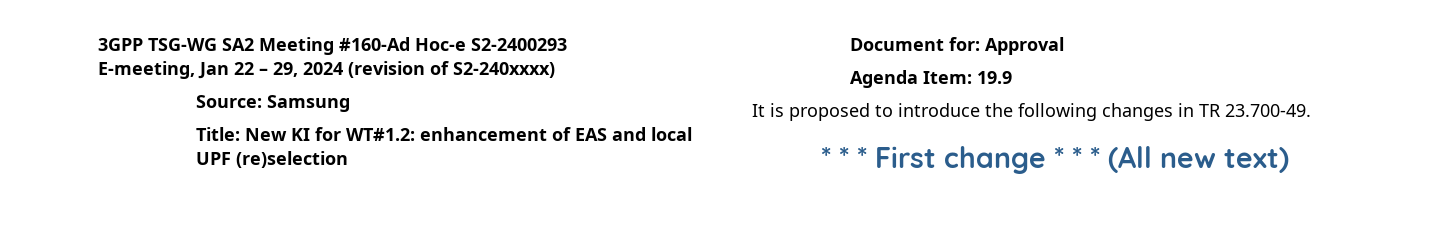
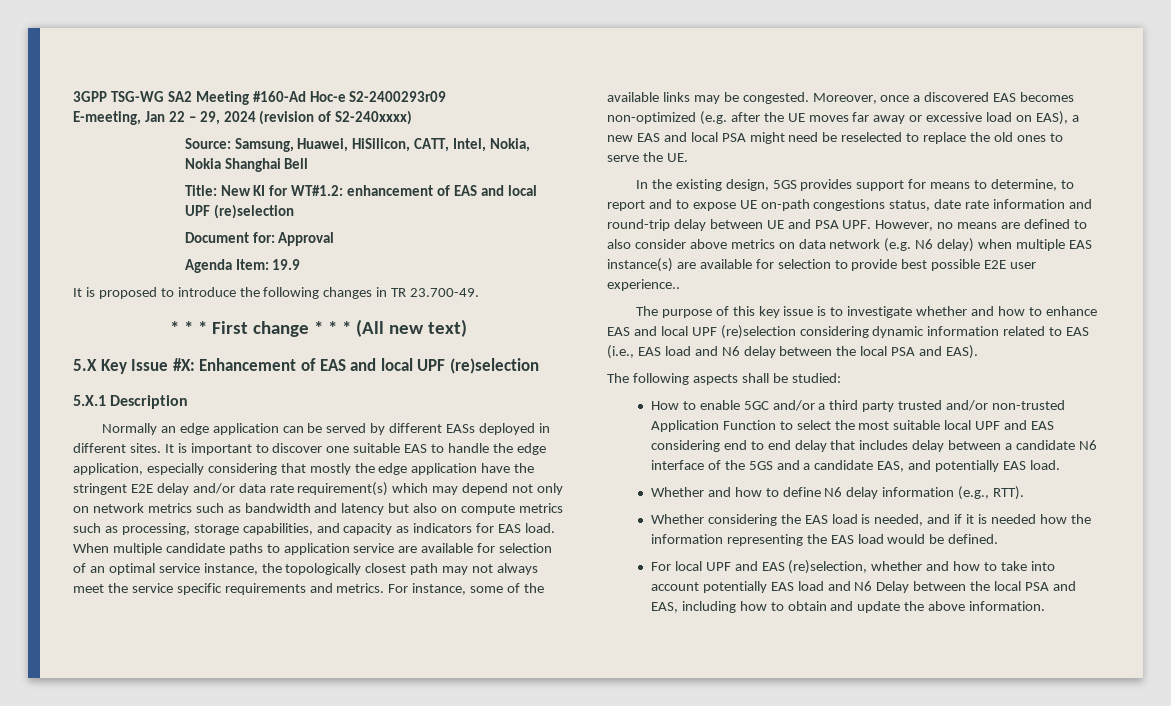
- 3GPP TSG-WG SA2 Meeting #160-Ad Hoc-e S2-2400293
+ 3GPP TSG-WG SA2 Meeting #160-Ad Hoc-e S2-2400293r09
- Source: Samsung
+ Source: Samsung, Huawei, HiSilicon, CATT, Intel, Nokia, Nokia Shanghai Bell
+ 5.X Key Issue #X: Enhancement of EAS and local UPF (re)selection
+ 5.X.1 Description
+ Normally an edge application can be served by different EASs deployed in different sites. It is important to discover one suitable EAS to handle the edge application, especially considering that mostly the edge application have the stringent E2E delay and/or data rate requirement(s) which may depend not only on network metrics such as bandwidth and latency but also on compute metrics such as processing, storage capabilities, and capacity as indicators for EAS load. When multiple candidate paths to application service are available for selection of an optimal service instance, the topologically closest path may not always meet the service specific requirements and metrics. For instance, some of the available links may be congested. Moreover, once a discovered EAS becomes non-optimized (e.g. after the UE moves far away or excessive load on EAS), a new EAS and local PSA might need be reselected to replace the old ones to serve the UE.
+ In the existing design, 5GS provides support for means to determine, to report and to expose UE on-path congestions status, date rate information and round-trip delay between UE and PSA UPF. However, no means are defined to also consider above metrics on data network (e.g. N6 delay) when multiple EAS instance(s) are available for selection to provide best possible E2E user experience..
+ The purpose of this key issue is to investigate whether and how to enhance EAS and local UPF (re)selection considering dynamic information related to EAS (i.e., EAS load and N6 delay between the local PSA and EAS).
+ The following aspects shall be studied:
+ How to enable 5GC and/or a third party trusted and/or non-trusted Application Function to select the most suitable local UPF and EAS considering end to end delay that includes delay between a candidate N6 interface of the 5GS and a candidate EAS, and potentially EAS load.
+ Whether and how to define N6 delay information (e.g., RTT).
+ Whether considering the EAS load is needed, and if it is needed how the information representing the EAS load would be defined.
+ For local UPF and EAS (re)selection, whether and how to take into account potentially EAS load and N6 Delay between the local PSA and EAS, including how to obtain and update the above information.

